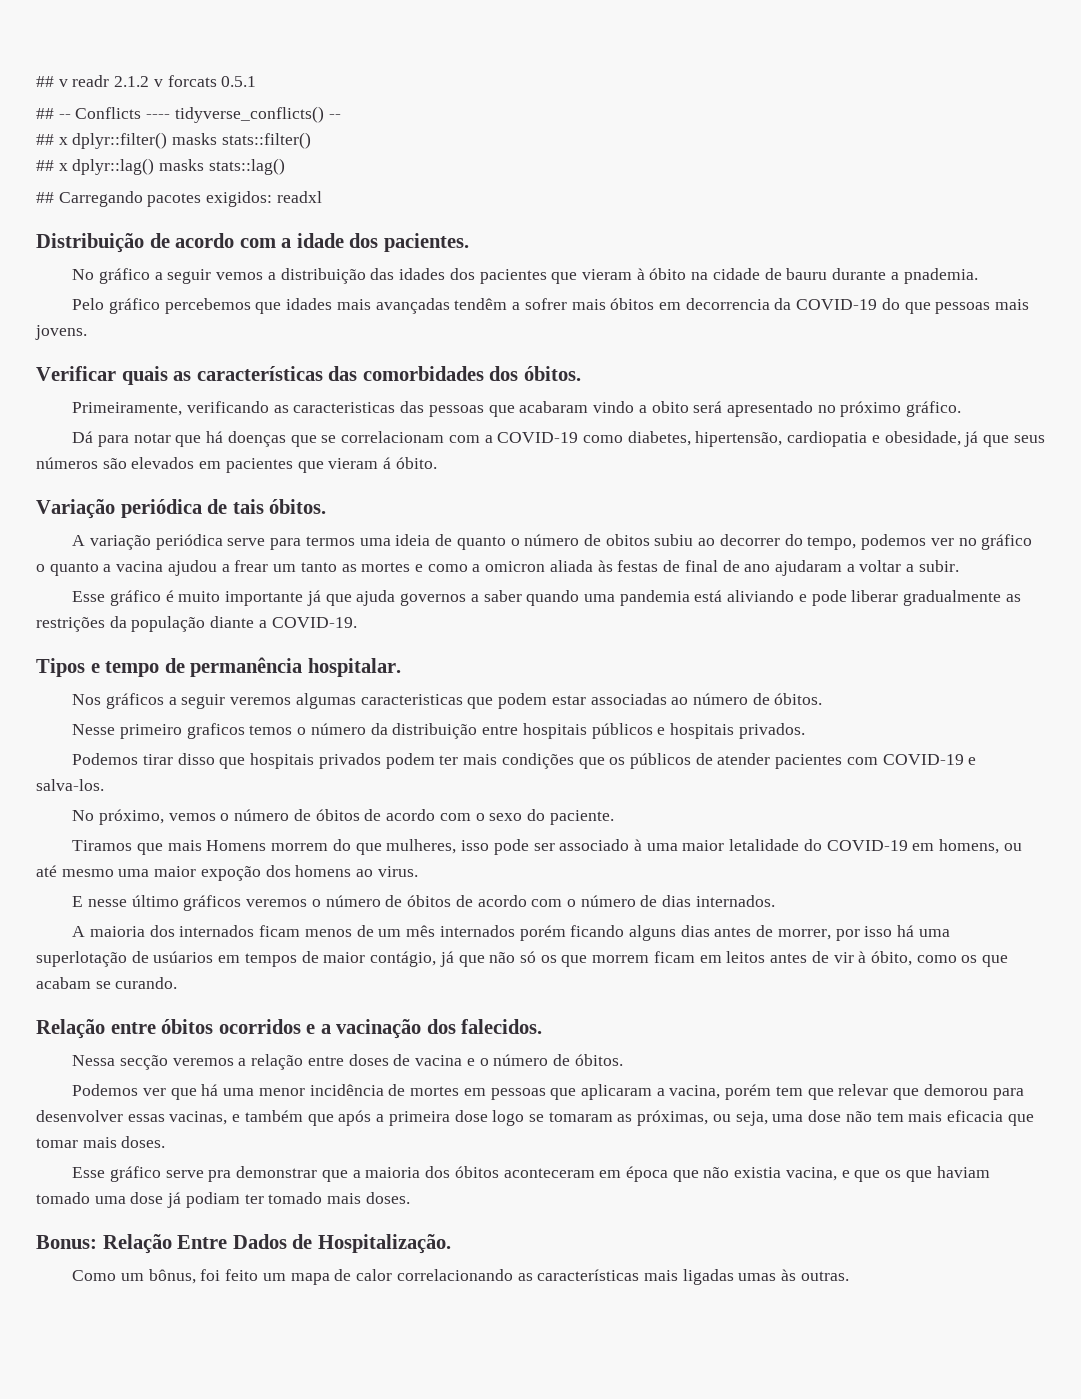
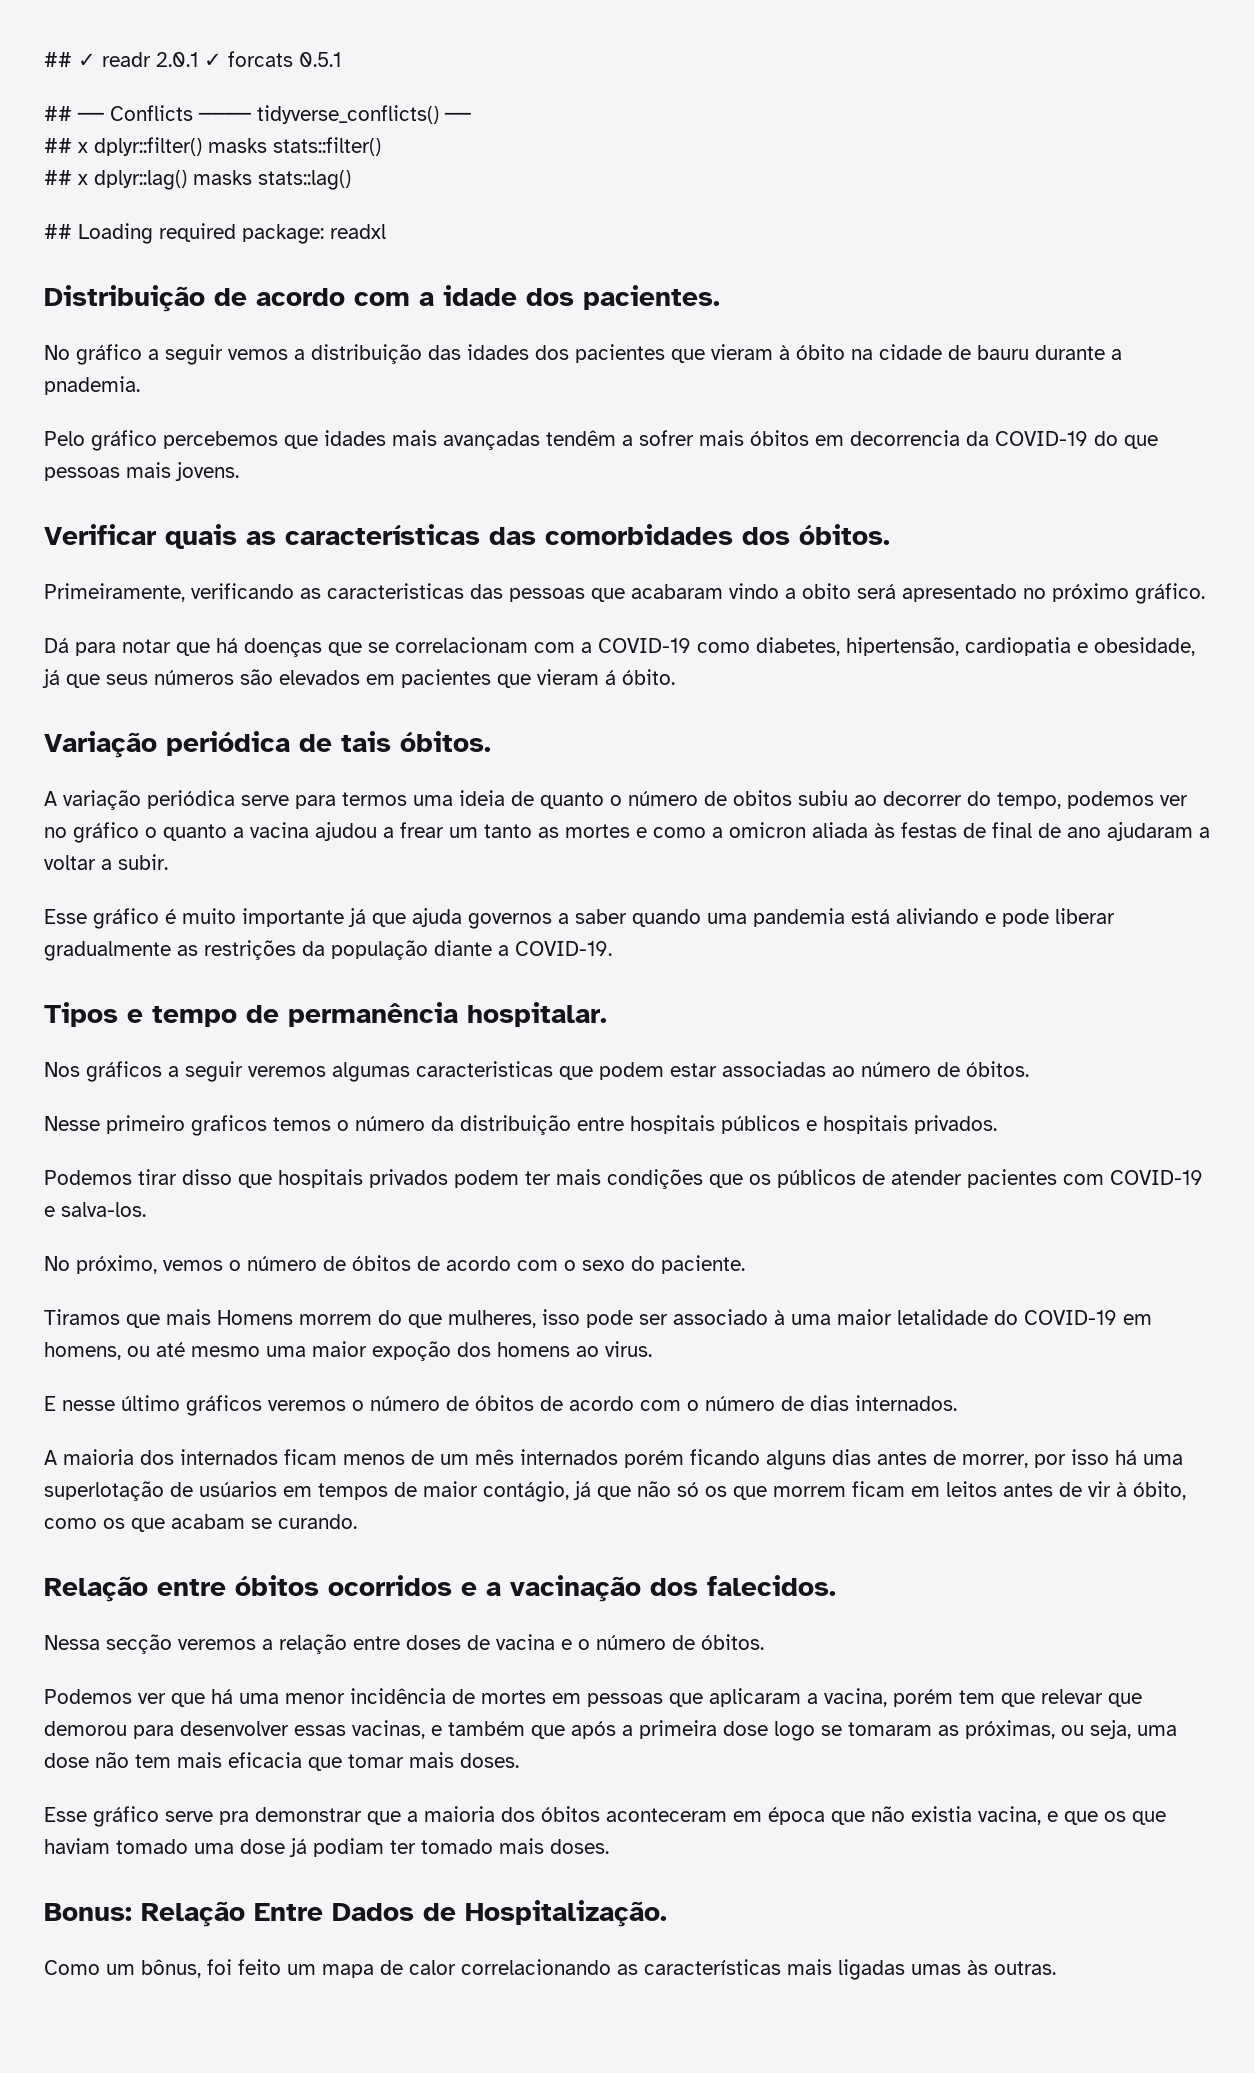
- ## v readr 2.1.2 v forcats 0.5.1
+ ## ✓ readr 2.0.1 ✓ forcats 0.5.1
- ## -- Conflicts ---- tidyverse_conflicts() --
+ ## ── Conflicts ──── tidyverse_conflicts() ──
- ## Carregando pacotes exigidos: readxl
+ ## Loading required package: readxl

